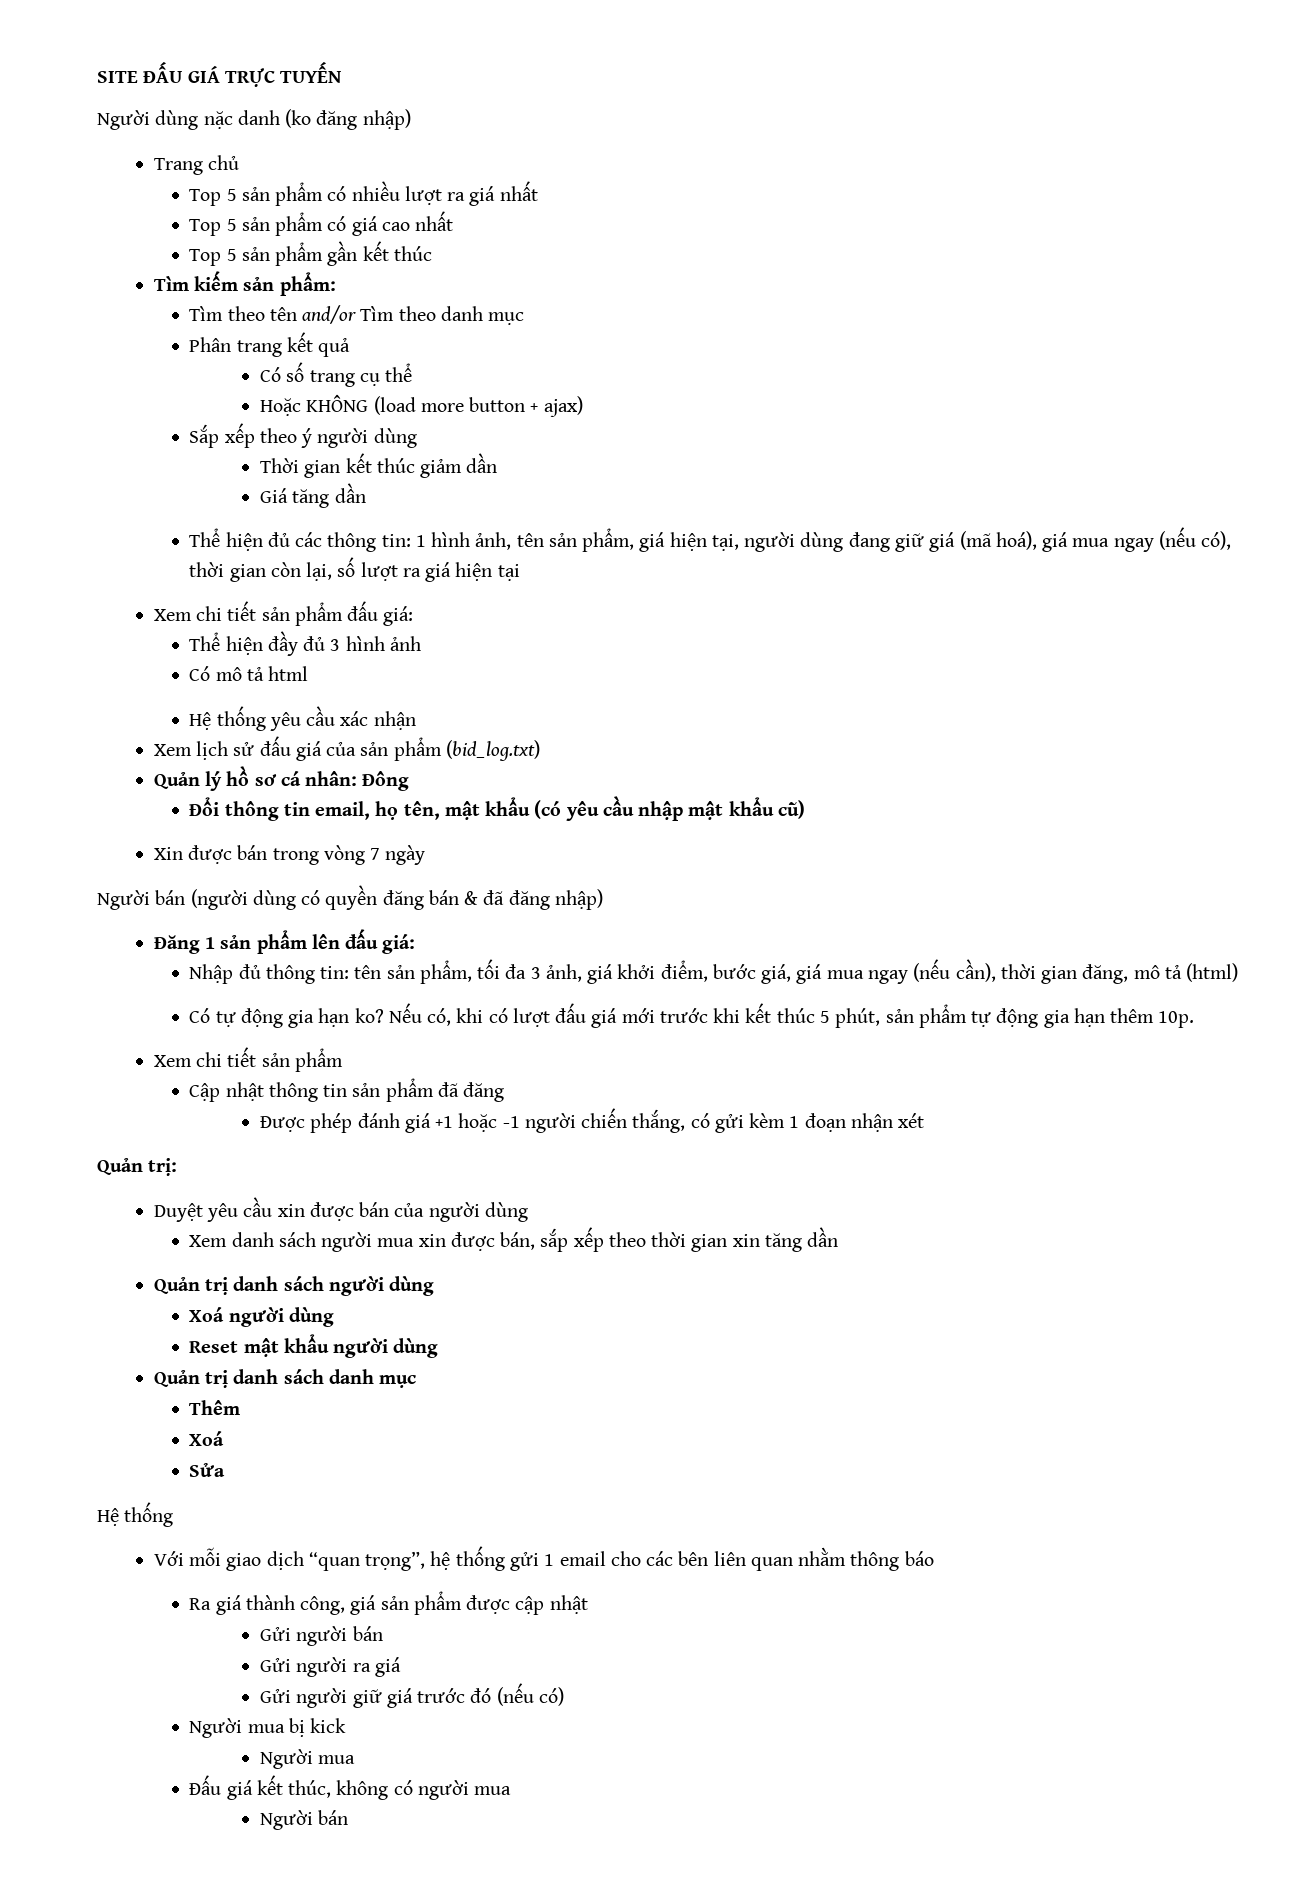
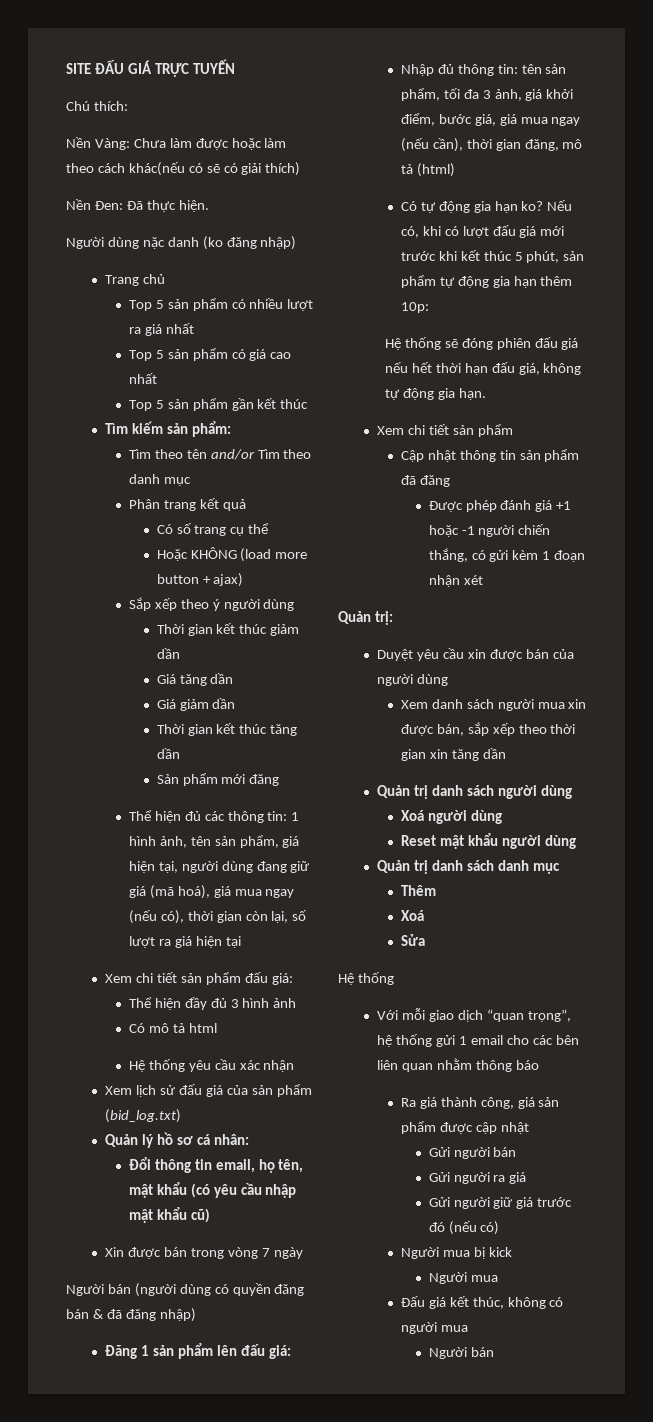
+ Chú thích:
+ Nền Vàng: Chưa làm được hoặc làm theo cách khác(nếu có sẽ có giải thích)
+ Nền Đen: Đã thực hiện.
+ Giá giảm dần
+ Thời gian kết thúc tăng dần
+ Sản phẩm mới đăng
- Quản lý hồ sơ cá nhân: Đông
+ Quản lý hồ sơ cá nhân:
- Nếu có, khi có lượt đấu giá mới trước khi kết thúc 5 phút, sản phẩm tự động gia hạn thêm 10p.
+ Nếu có, khi có lượt đấu giá mới trước khi kết thúc 5 phút, sản phẩm tự động gia hạn thêm 10p:
+ Hệ thống sẽ đóng phiên đấu giá nếu hết thời hạn đấu giá, không tự động gia hạn.

